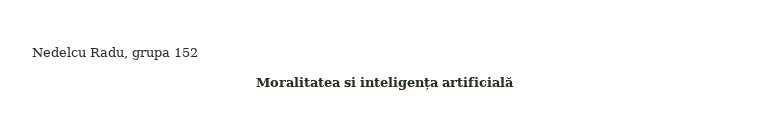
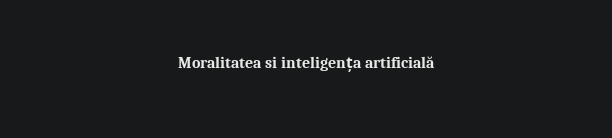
- Nedelcu Radu, grupa 152

